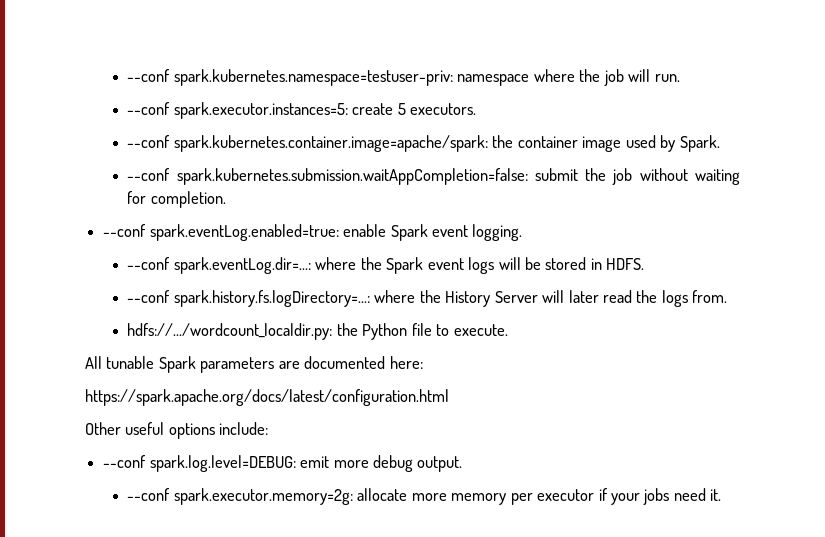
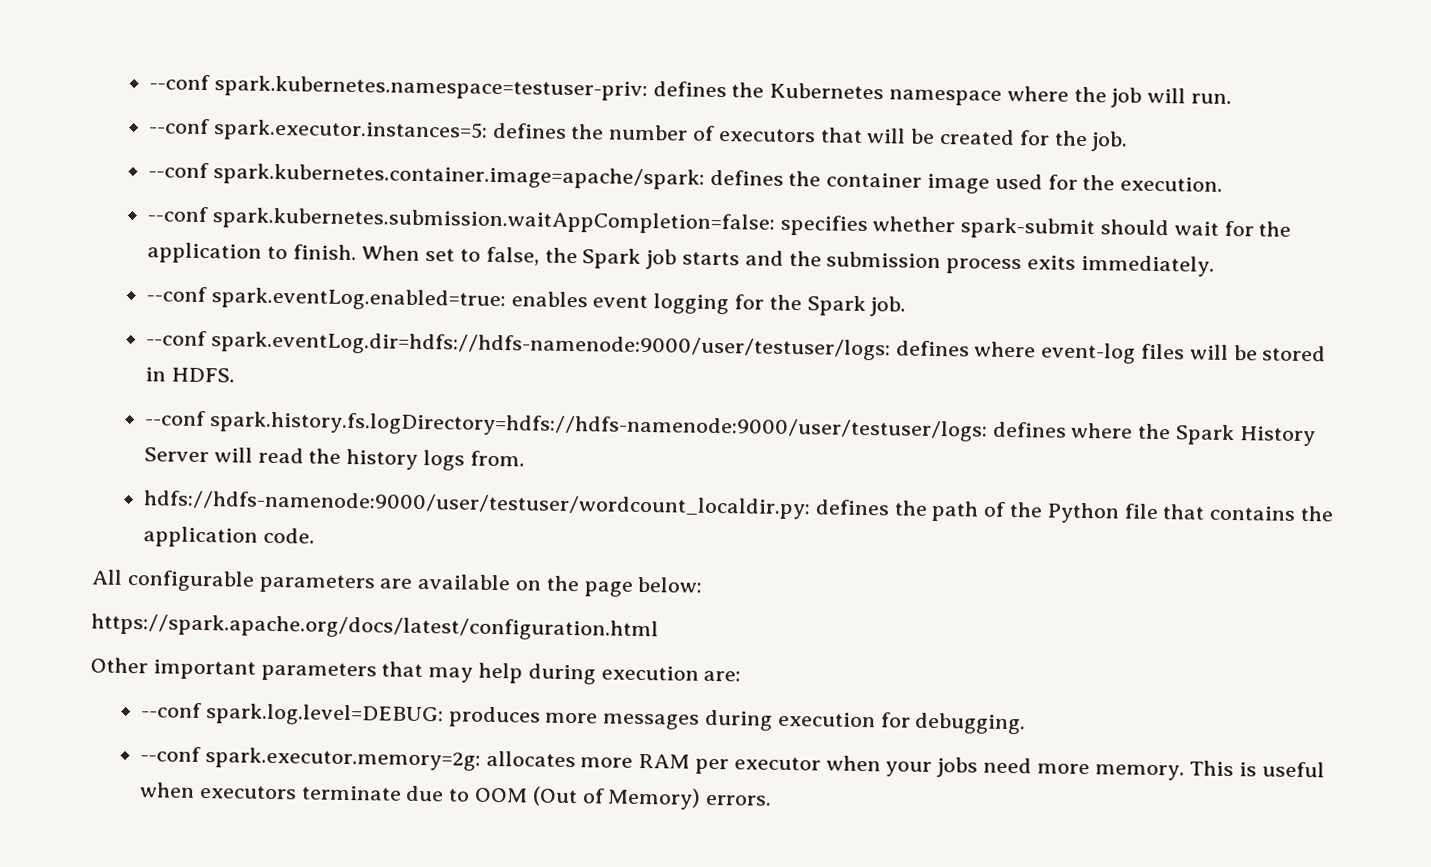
- --conf spark.kubernetes.namespace=testuser-priv: namespace where the job will run.
+ --conf spark.kubernetes.namespace=testuser-priv: defines the Kubernetes namespace where the job will run.
- --conf spark.executor.instances=5: create 5 executors.
+ --conf spark.executor.instances=5: defines the number of executors that will be created for the job.
- --conf spark.kubernetes.container.image=apache/spark: the container image used by Spark.
+ --conf spark.kubernetes.container.image=apache/spark: defines the container image used for the execution.
- --conf spark.kubernetes.submission.waitAppCompletion=false: submit the job without waiting for completion.
- --conf spark.eventLog.enabled=true: enable Spark event logging.
- --conf spark.eventLog.dir=...: where the Spark event logs will be stored in HDFS.
+ --conf spark.kubernetes.submission.waitAppCompletion=false: specifies whether spark-submit should wait for the application to finish. When set to false, the Spark job starts and the submission process exits immediately.
+ --conf spark.eventLog.enabled=true: enables event logging for the Spark job.
+ --conf spark.eventLog.dir=hdfs://hdfs-namenode:9000/user/testuser/logs: defines where event-log files will be stored in HDFS.
- --conf spark.history.fs.logDirectory=...: where the History Server will later read the logs from.
+ --conf spark.history.fs.logDirectory=hdfs://hdfs-namenode:9000/user/testuser/logs: defines where the Spark History Server will read the history logs from.
- hdfs://.../wordcount_localdir.py: the Python file to execute.
- All tunable Spark parameters are documented here:
+ hdfs://hdfs-namenode:9000/user/testuser/wordcount_localdir.py: defines the path of the Python file that contains the application code.
+ All configurable parameters are available on the page below:
  https://spark.apache.org/docs/latest/configuration.html
- Other useful options include:
- --conf spark.log.level=DEBUG: emit more debug output.
+ Other important parameters that may help during execution are:
+ --conf spark.log.level=DEBUG: produces more messages during execution for debugging.
- --conf spark.executor.memory=2g: allocate more memory per executor if your jobs need it.
+ --conf spark.executor.memory=2g: allocates more RAM per executor when your jobs need more memory. This is useful when executors terminate due to OOM (Out of Memory) errors.

